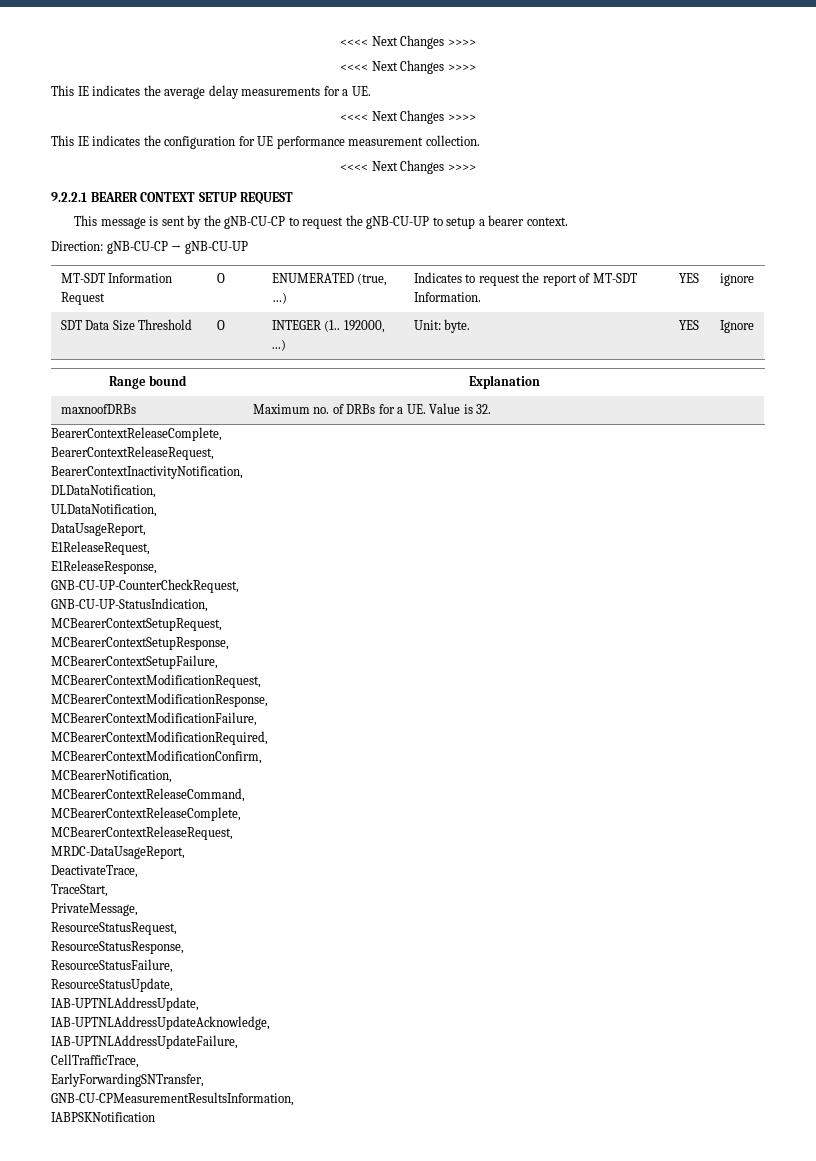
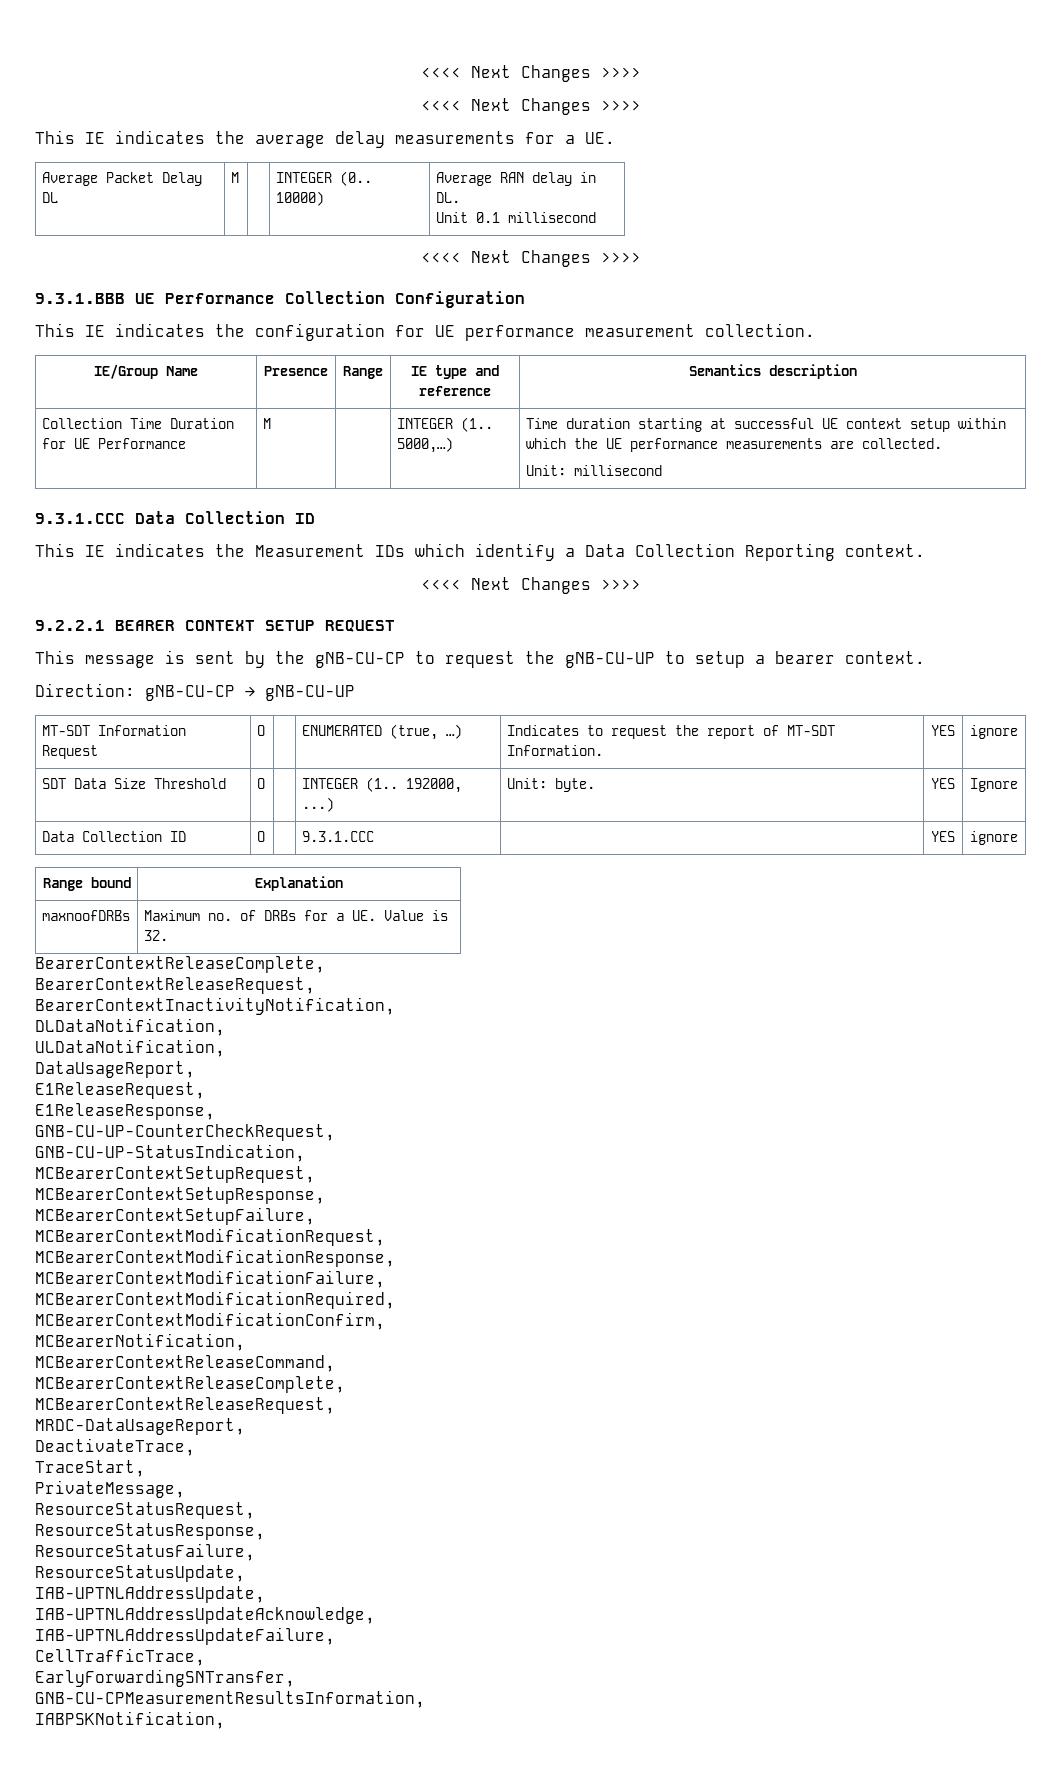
  This IE indicates the average delay measurements for a UE.
+ Average Packet Delay DL | M | | INTEGER (0.. 10000) | Average RAN delay in DL.
+ Unit 0.1 millisecond
  <<<< Next Changes >>>>
+ 9.3.1.BBB UE Performance Collection Configuration
+ IE/Group Name | Presence | Range | IE type and reference | Semantics description
+ Collection Time Duration for UE Performance | M | | INTEGER (1.. 5000,…) | Time duration starting at successful UE context setup within which the UE performance measurements are collected.
+ Unit: millisecond
+ 9.3.1.CCC Data Collection ID
+ This IE indicates the Measurement IDs which identify a Data Collection Reporting context.
+ Data Collection ID | O | | 9.3.1.CCC | | YES | ignore
- IABPSKNotification
+ IABPSKNotification,

